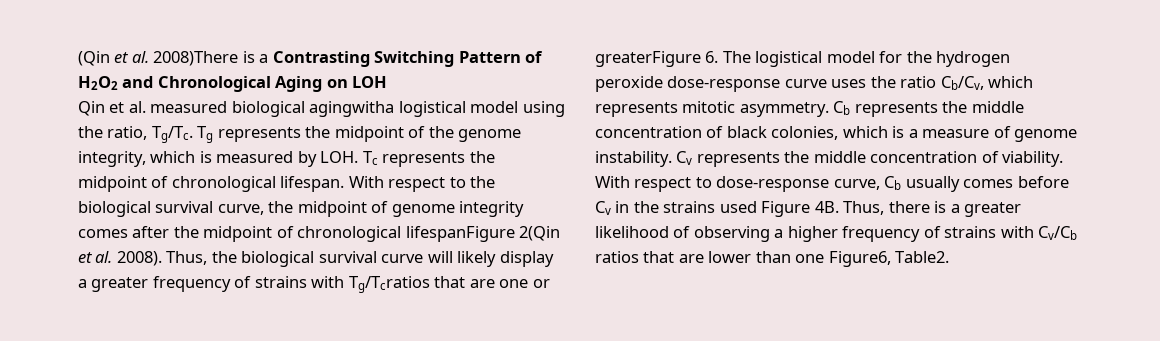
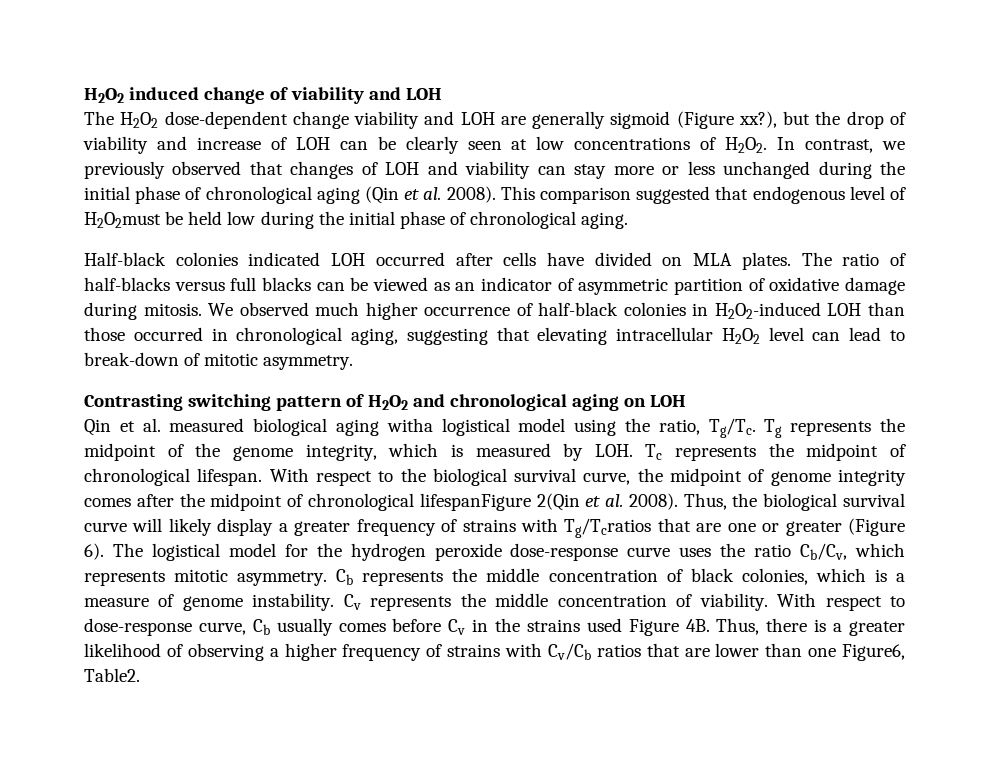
- (Qin et al. 2008)There is a Contrasting Switching Pattern of H2O2 and Chronological Aging on LOH
+ H2O2 induced change of viability and LOH
+ The H2O2 dose-dependent change viability and LOH are generally sigmoid (Figure xx?), but the drop of viability and increase of LOH can be clearly seen at low concentrations of H2O2. In contrast, we previously observed that changes of LOH and viability can stay more or less unchanged during the initial phase of chronological aging (Qin et al. 2008). This comparison suggested that endogenous level of H2O2must be held low during the initial phase of chronological aging.
+ Half-black colonies indicated LOH occurred after cells have divided on MLA plates. The ratio of half-blacks versus full blacks can be viewed as an indicator of asymmetric partition of oxidative damage during mitosis. We observed much higher occurrence of half-black colonies in H2O2-induced LOH than those occurred in chronological aging, suggesting that elevating intracellular H2O2 level can lead to break-down of mitotic asymmetry.
+ Contrasting switching pattern of H2O2 and chronological aging on LOH
- Qin et al. measured biological agingwitha logistical model using the ratio, Tg/Tc.
+ Qin et al. measured biological aging witha logistical model using the ratio, Tg/Tc.
- Thus, the biological survival curve will likely display a greater frequency of strains with Tg/Tcratios that are one or greaterFigure 6. The logistical model for the hydrogen peroxide dose-response curve uses the ratio Cb/Cv, which represents mitotic asymmetry.
+ Thus, the biological survival curve will likely display a greater frequency of strains with Tg/Tcratios that are one or greater (Figure 6). The logistical model for the hydrogen peroxide dose-response curve uses the ratio Cb/Cv, which represents mitotic asymmetry.

